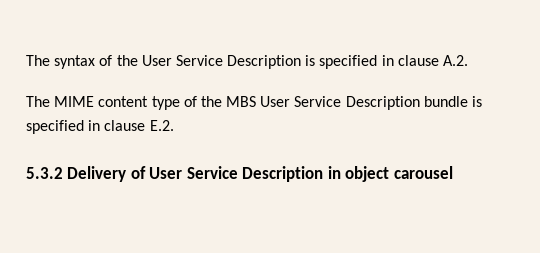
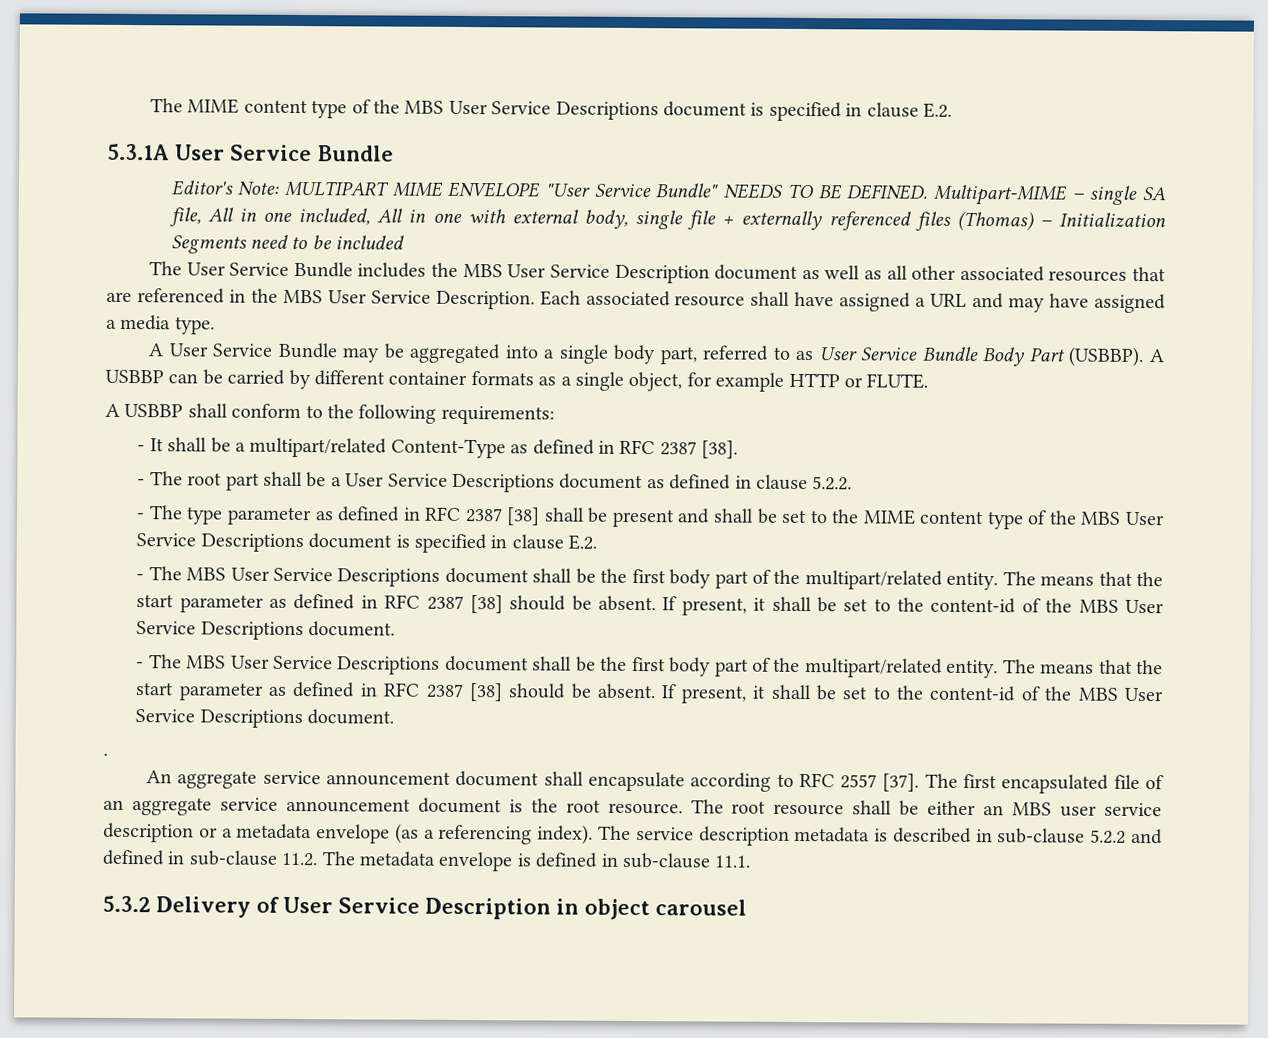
- The syntax of the User Service Description is specified in clause A.2.
- The MIME content type of the MBS User Service Description bundle is specified in clause E.2.
+ The MIME content type of the MBS User Service Descriptions document is specified in clause E.2.
+ 5.3.1A User Service Bundle
+ Editor's Note: MULTIPART MIME ENVELOPE "User Service Bundle" NEEDS TO BE DEFINED. Multipart-MIME – single SA file, All in one included, All in one with external body, single file + externally referenced files (Thomas) – Initialization Segments need to be included
+ The User Service Bundle includes the MBS User Service Description document as well as all other associated resources that are referenced in the MBS User Service Description. Each associated resource shall have assigned a URL and may have assigned a media type.
+ A User Service Bundle may be aggregated into a single body part, referred to as User Service Bundle Body Part (USBBP). A USBBP can be carried by different container formats as a single object, for example HTTP or FLUTE.
+ A USBBP shall conform to the following requirements:
+ - It shall be a multipart/related Content-Type as defined in RFC 2387 [38].
+ - The root part shall be a User Service Descriptions document as defined in clause 5.2.2.
+ - The type parameter as defined in RFC 2387 [38] shall be present and shall be set to the MIME content type of the MBS User Service Descriptions document is specified in clause E.2.
+ - The MBS User Service Descriptions document shall be the first body part of the multipart/related entity. The means that the start parameter as defined in RFC 2387 [38] should be absent. If present, it shall be set to the content-id of the MBS User Service Descriptions document.
+ - The MBS User Service Descriptions document shall be the first body part of the multipart/related entity. The means that the start parameter as defined in RFC 2387 [38] should be absent. If present, it shall be set to the content-id of the MBS User Service Descriptions document.
+ .
+ An aggregate service announcement document shall encapsulate according to RFC 2557 [37]. The first encapsulated file of an aggregate service announcement document is the root resource. The root resource shall be either an MBS user service description or a metadata envelope (as a referencing index). The service description metadata is described in sub-clause 5.2.2 and defined in sub-clause 11.2. The metadata envelope is defined in sub-clause 11.1.

